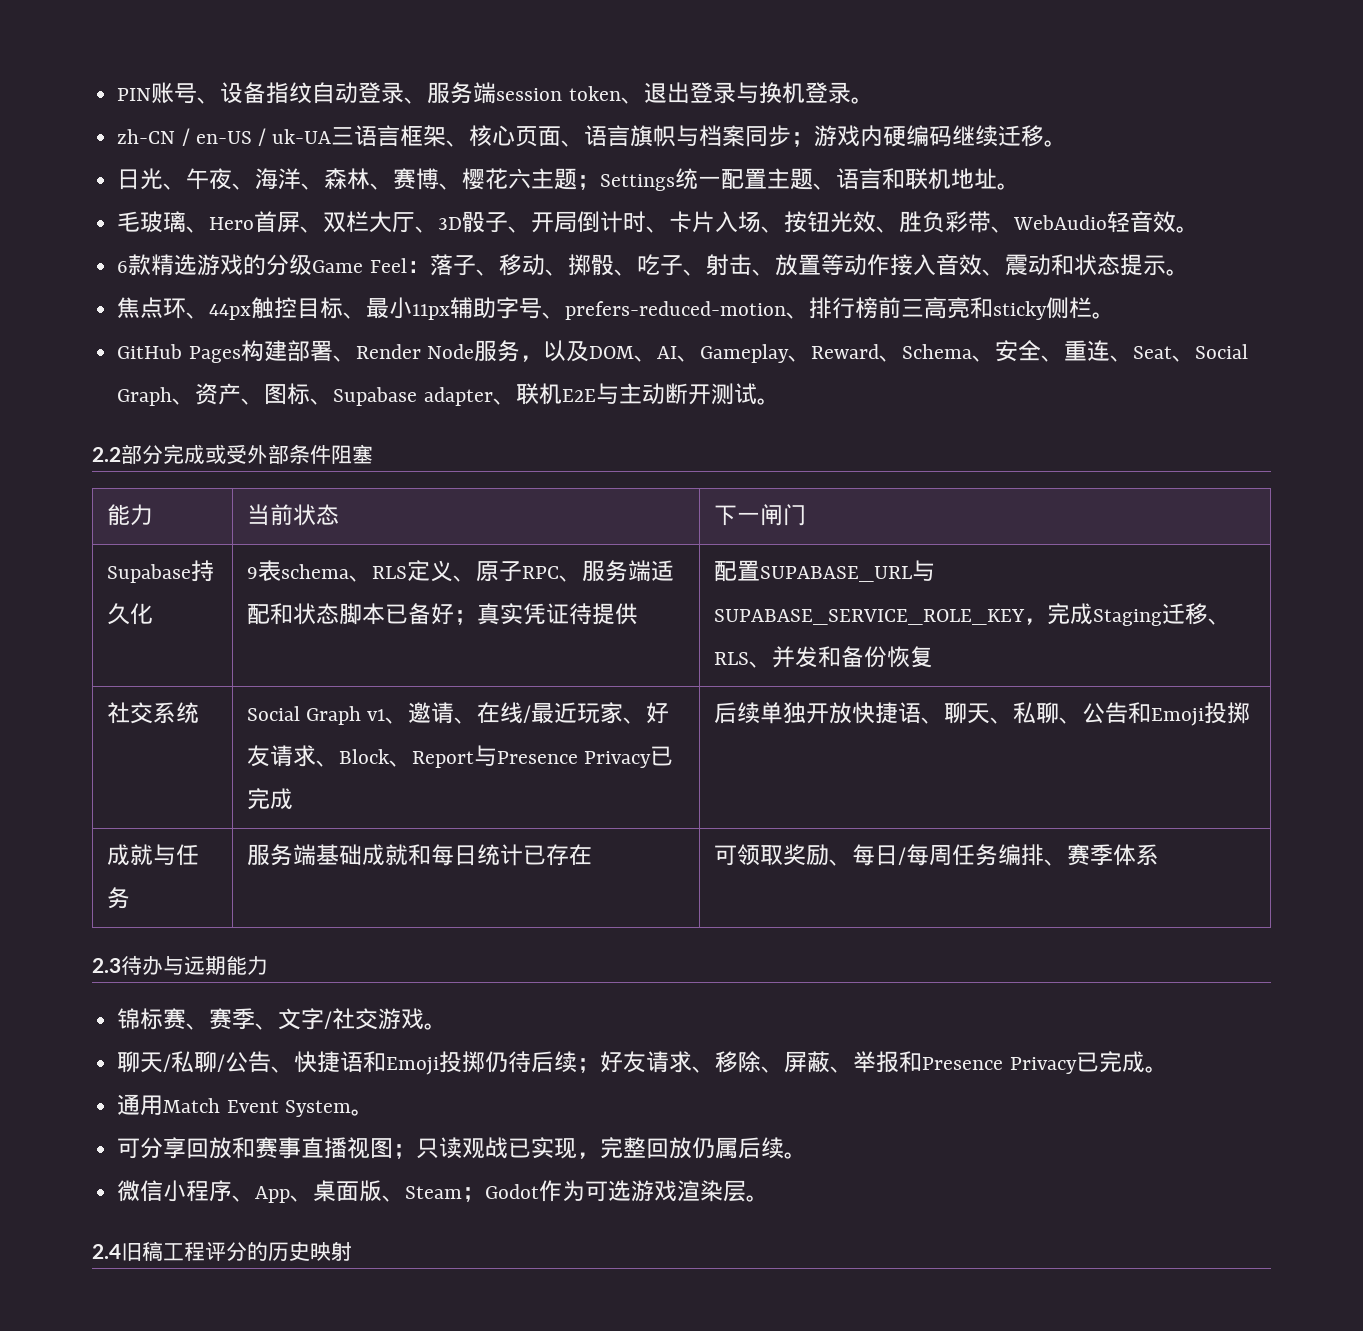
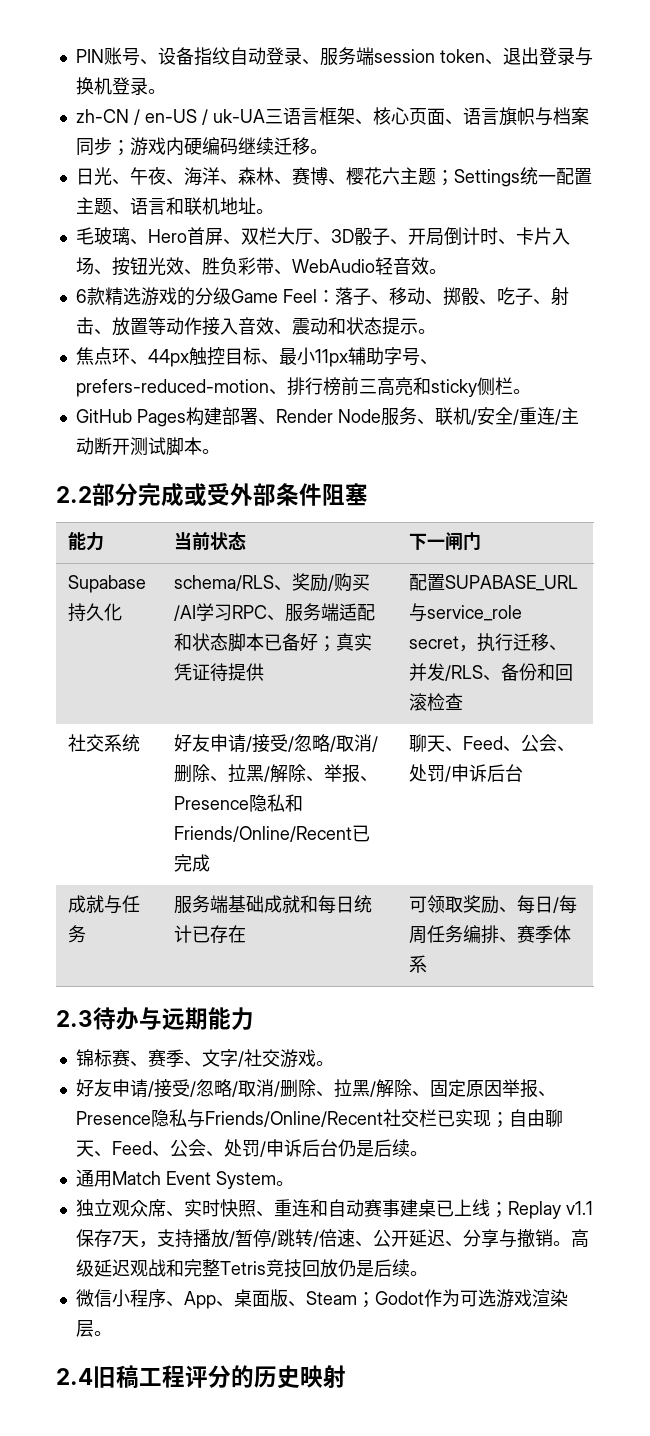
- GitHub Pages构建部署、Render Node服务，以及DOM、AI、Gameplay、Reward、Schema、安全、重连、Seat、Social Graph、资产、图标、Supabase adapter、联机E2E与主动断开测试。
+ GitHub Pages构建部署、Render Node服务、联机/安全/重连/主动断开测试脚本。
- Supabase持久化 | 9表schema、RLS定义、原子RPC、服务端适配和状态脚本已备好；真实凭证待提供 | 配置SUPABASE_URL与SUPABASE_SERVICE_ROLE_KEY，完成Staging迁移、RLS、并发和备份恢复
- 社交系统 | Social Graph v1、邀请、在线/最近玩家、好友请求、Block、Report与Presence Privacy已完成 | 后续单独开放快捷语、聊天、私聊、公告和Emoji投掷
+ Supabase持久化 | schema/RLS、奖励/购买/AI学习RPC、服务端适配和状态脚本已备好；真实凭证待提供 | 配置SUPABASE_URL与service_role secret，执行迁移、并发/RLS、备份和回滚检查
+ 社交系统 | 好友申请/接受/忽略/取消/删除、拉黑/解除、举报、Presence隐私和Friends/Online/Recent已完成 | 聊天、Feed、公会、处罚/申诉后台
- 聊天/私聊/公告、快捷语和Emoji投掷仍待后续；好友请求、移除、屏蔽、举报和Presence Privacy已完成。
+ 好友申请/接受/忽略/取消/删除、拉黑/解除、固定原因举报、Presence隐私与Friends/Online/Recent社交栏已实现；自由聊天、Feed、公会、处罚/申诉后台仍是后续。
- 可分享回放和赛事直播视图；只读观战已实现，完整回放仍属后续。
+ 独立观众席、实时快照、重连和自动赛事建桌已上线；Replay v1.1保存7天，支持播放/暂停/跳转/倍速、公开延迟、分享与撤销。高级延迟观战和完整Tetris竞技回放仍是后续。

